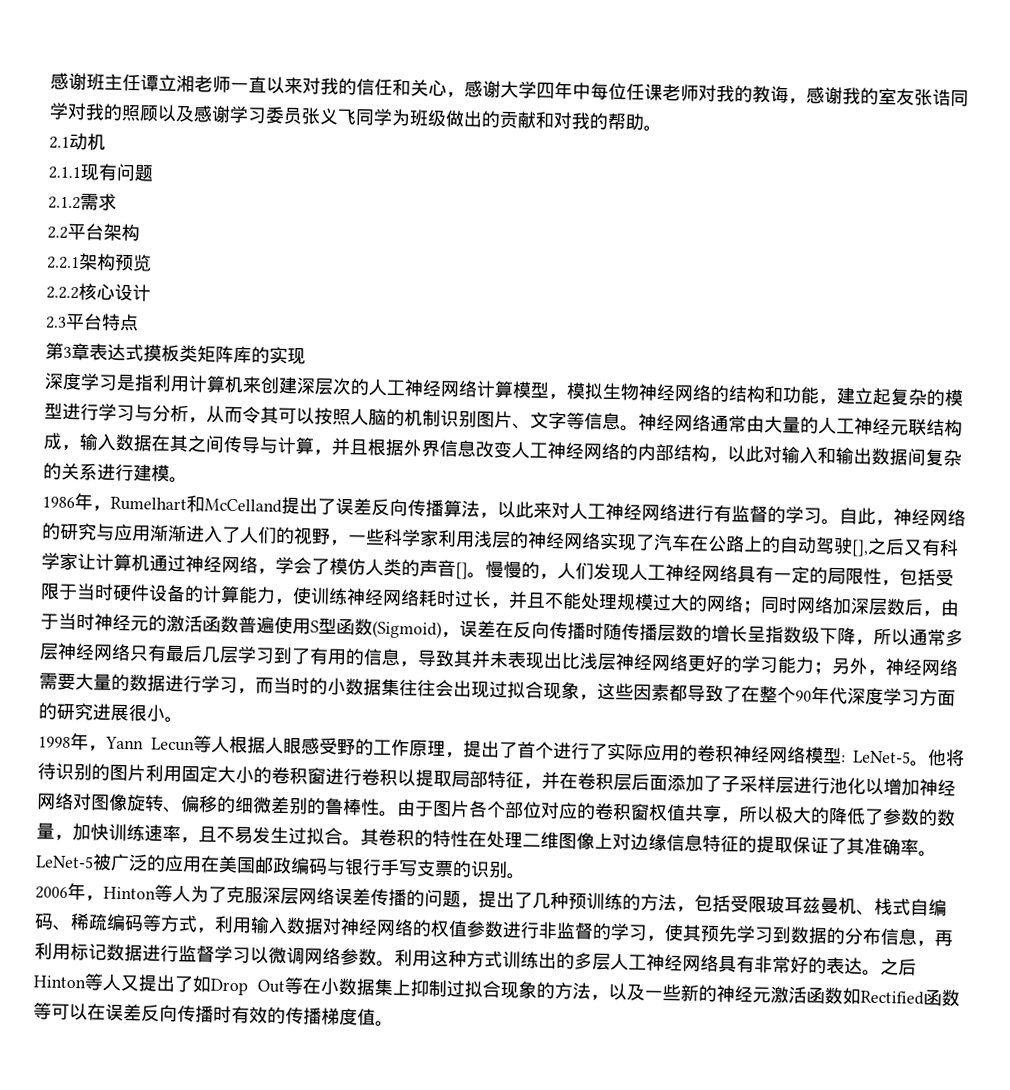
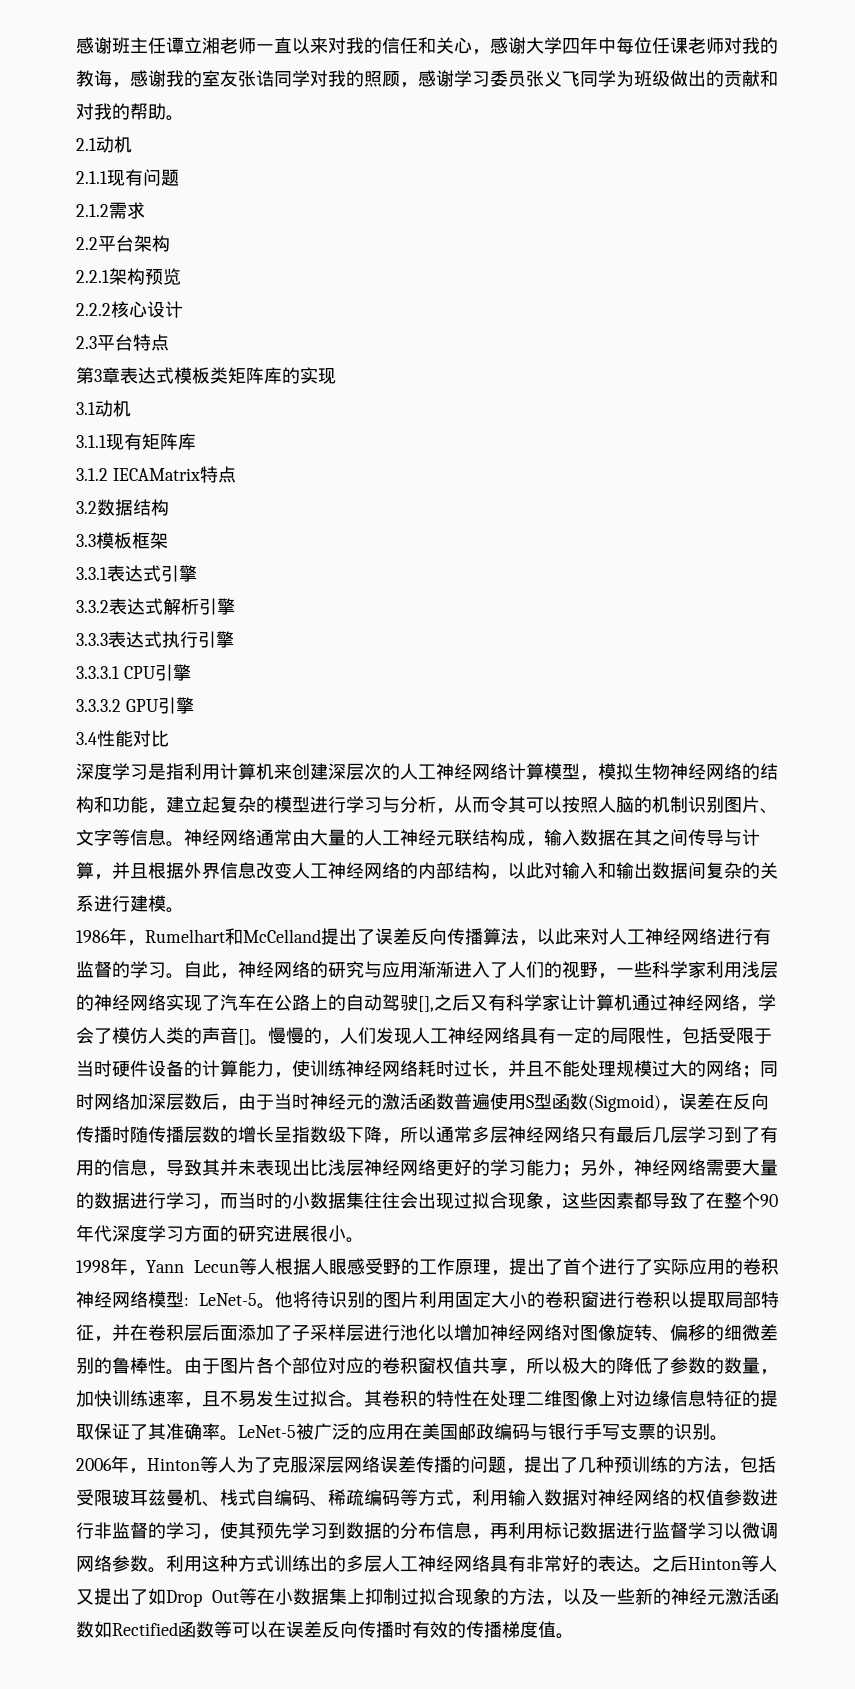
- 感谢班主任谭立湘老师一直以来对我的信任和关心，感谢大学四年中每位任课老师对我的教诲，感谢我的室友张诰同学对我的照顾以及感谢学习委员张义飞同学为班级做出的贡献和对我的帮助。
+ 感谢班主任谭立湘老师一直以来对我的信任和关心，感谢大学四年中每位任课老师对我的教诲，感谢我的室友张诰同学对我的照顾，感谢学习委员张义飞同学为班级做出的贡献和对我的帮助。
- 第3章表达式摸板类矩阵库的实现
+ 第3章表达式模板类矩阵库的实现
+ 3.1动机
+ 3.1.1现有矩阵库
+ 3.1.2 IECAMatrix特点
+ 3.2数据结构
+ 3.3模板框架
+ 3.3.1表达式引擎
+ 3.3.2表达式解析引擎
+ 3.3.3表达式执行引擎
+ 3.3.3.1 CPU引擎
+ 3.3.3.2 GPU引擎
+ 3.4性能对比

